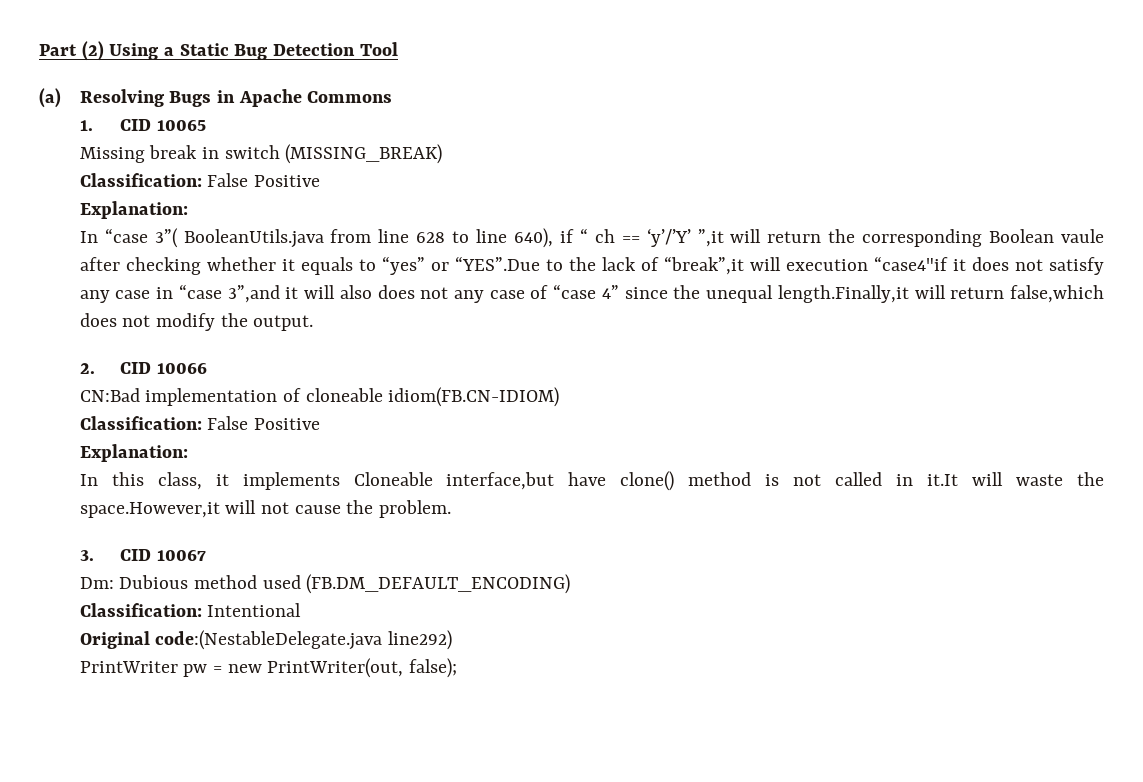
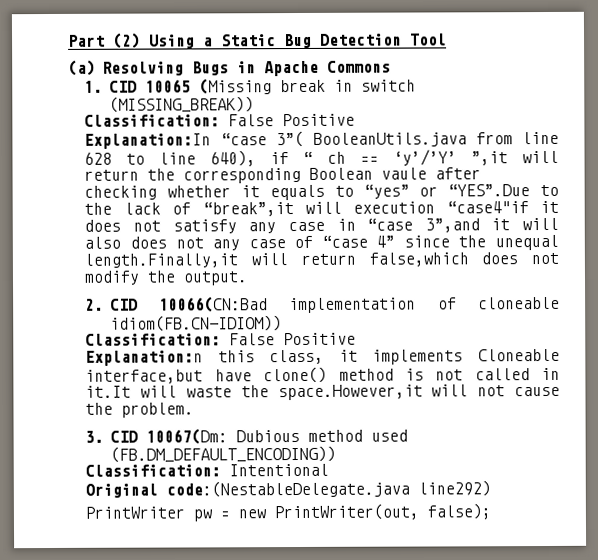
- 1. CID 10065
- Missing break in switch (MISSING_BREAK)
+ 1. CID 10065 (Missing break in switch (MISSING_BREAK))
  Classification: False Positive
- Explanation:
- In “case 3”( BooleanUtils.java from line 628 to line 640), if “ ch == ‘y’/’Y’ ”,it will return the corresponding Boolean vaule after checking whether it equals to “yes” or “YES”.Due to the lack of “break”,it will execution “case4"if it does not satisfy any case in “case 3”,and it will also does not any case of “case 4” since the unequal length.Finally,it will return false,which does not modify the output.
+ Explanation:In “case 3”( BooleanUtils.java from line 628 to line 640), if “ ch == ‘y’/’Y’ ”,it will return the corresponding Boolean vaule after checking whether it equals to “yes” or “YES”.Due to the lack of “break”,it will execution “case4"if it does not satisfy any case in “case 3”,and it will also does not any case of “case 4” since the unequal length.Finally,it will return false,which does not modify the output.
- 2. CID 10066
- CN:Bad implementation of cloneable idiom(FB.CN-IDIOM)
+ 2. CID 10066(CN:Bad implementation of cloneable idiom(FB.CN-IDIOM))
  Classification: False Positive
- Explanation:
- In this class, it implements Cloneable interface,but have clone() method is not called in it.It will waste the space.However,it will not cause the problem.
+ Explanation:n this class, it implements Cloneable interface,but have clone() method is not called in it.It will waste the space.However,it will not cause the problem.
- 3. CID 10067
- Dm: Dubious method used (FB.DM_DEFAULT_ENCODING)
+ 3. CID 10067(Dm: Dubious method used (FB.DM_DEFAULT_ENCODING))

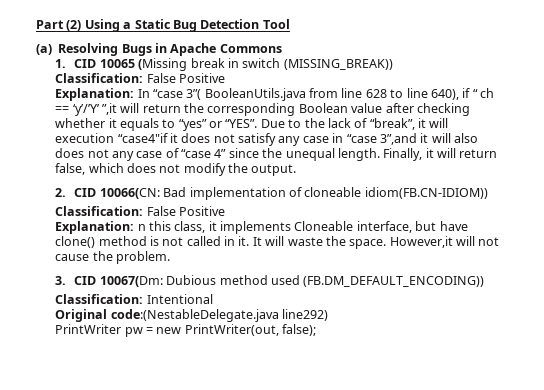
- Explanation:In “case 3”( BooleanUtils.java from line 628 to line 640), if “ ch == ‘y’/’Y’ ”,it will return the corresponding Boolean vaule after checking whether it equals to “yes” or “YES”.Due to the lack of “break”,it will execution “case4"if it does not satisfy any case in “case 3”,and it will also does not any case of “case 4” since the unequal length.Finally,it will return false,which does not modify the output.
+ Explanation: In “case 3”( BooleanUtils.java from line 628 to line 640), if “ ch == ‘y’/’Y’ ”,it will return the corresponding Boolean value after checking whether it equals to “yes” or “YES”. Due to the lack of “break”, it will execution “case4"if it does not satisfy any case in “case 3”,and it will also does not any case of “case 4” since the unequal length. Finally, it will return false, which does not modify the output.
- 2. CID 10066(CN:Bad implementation of cloneable idiom(FB.CN-IDIOM))
+ 2. CID 10066(CN: Bad implementation of cloneable idiom(FB.CN-IDIOM))
- Explanation:n this class, it implements Cloneable interface,but have clone() method is not called in it.It will waste the space.However,it will not cause the problem.
+ Explanation: n this class, it implements Cloneable interface, but have clone() method is not called in it. It will waste the space. However,it will not cause the problem.

